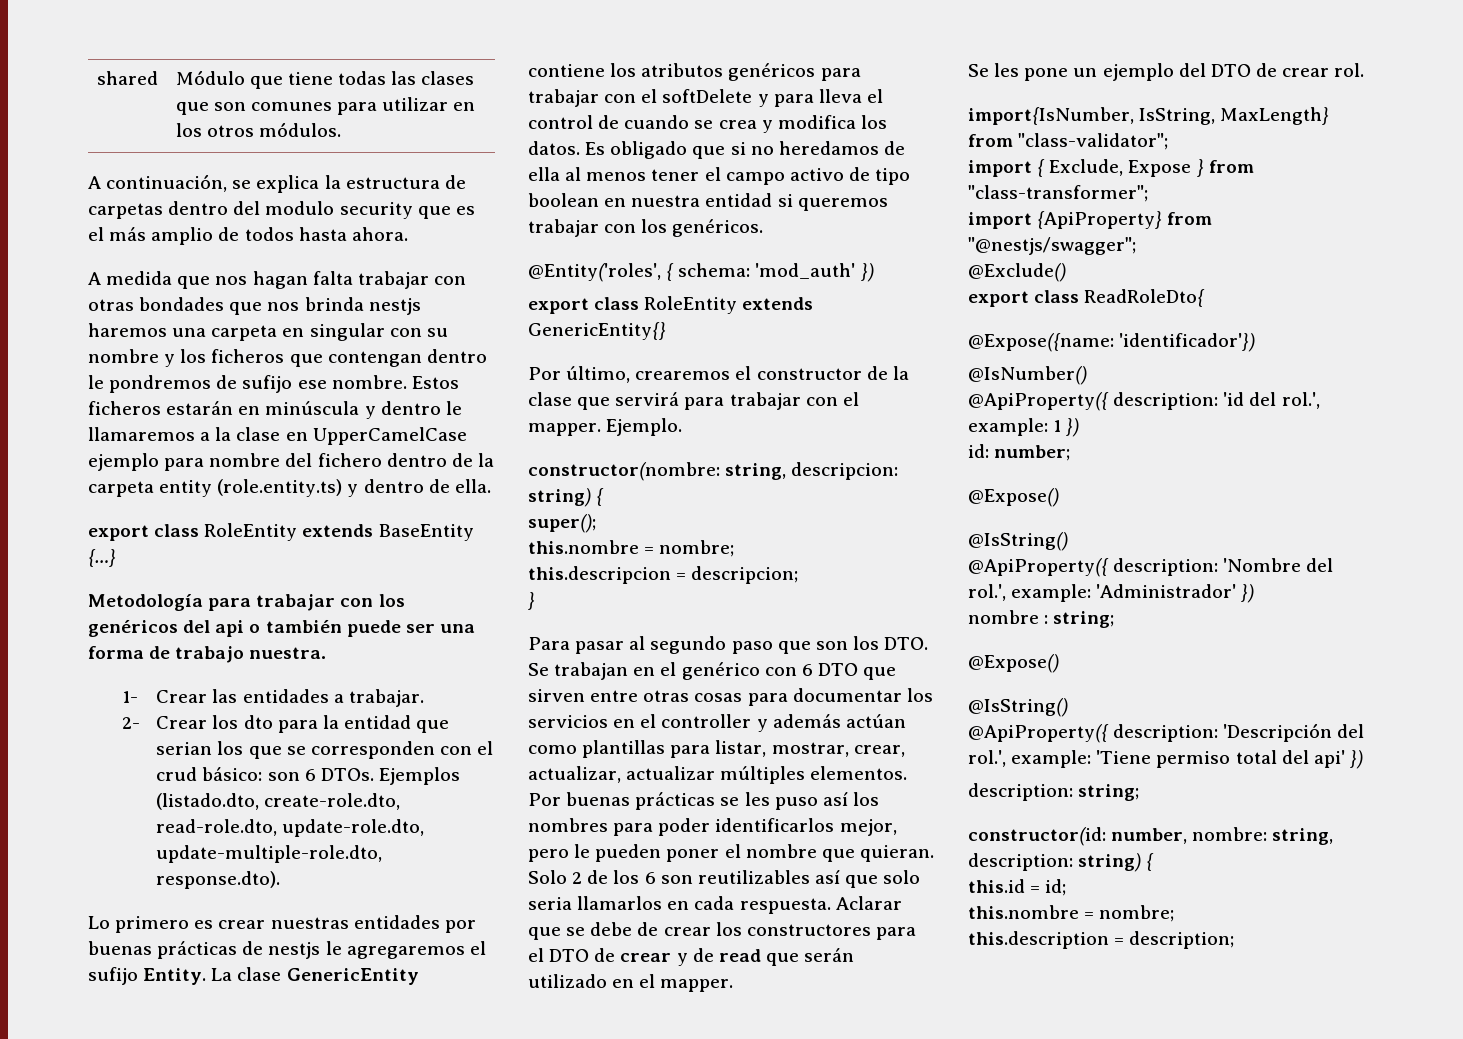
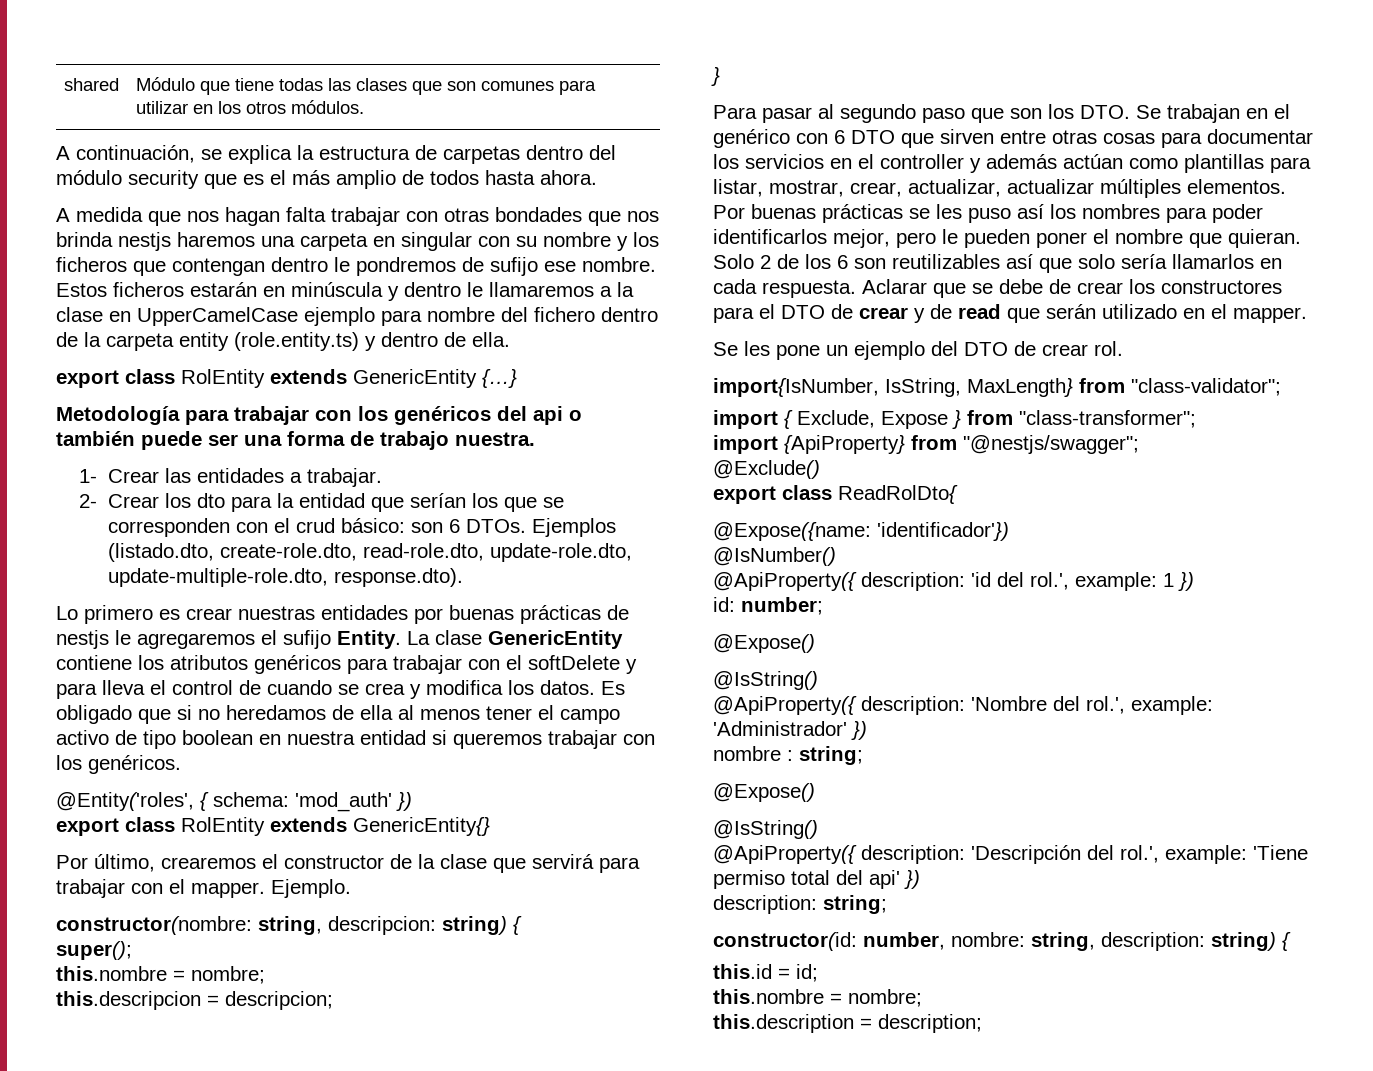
- A continuación, se explica la estructura de carpetas dentro del modulo security que es el más amplio de todos hasta ahora.
+ A continuación, se explica la estructura de carpetas dentro del módulo security que es el más amplio de todos hasta ahora.
- export class RoleEntity extends BaseEntity {…}
+ export class RolEntity extends GenericEntity {…}
- 2- Crear los dto para la entidad que serian los que se corresponden con el crud básico: son 6 DTOs.
+ 2- Crear los dto para la entidad que serían los que se corresponden con el crud básico: son 6 DTOs.
- export class RoleEntity extends GenericEntity{}
+ export class RolEntity extends GenericEntity{}
- Solo 2 de los 6 son reutilizables así que solo seria llamarlos en cada respuesta.
+ Solo 2 de los 6 son reutilizables así que solo sería llamarlos en cada respuesta.
- export class ReadRoleDto{
+ export class ReadRolDto{

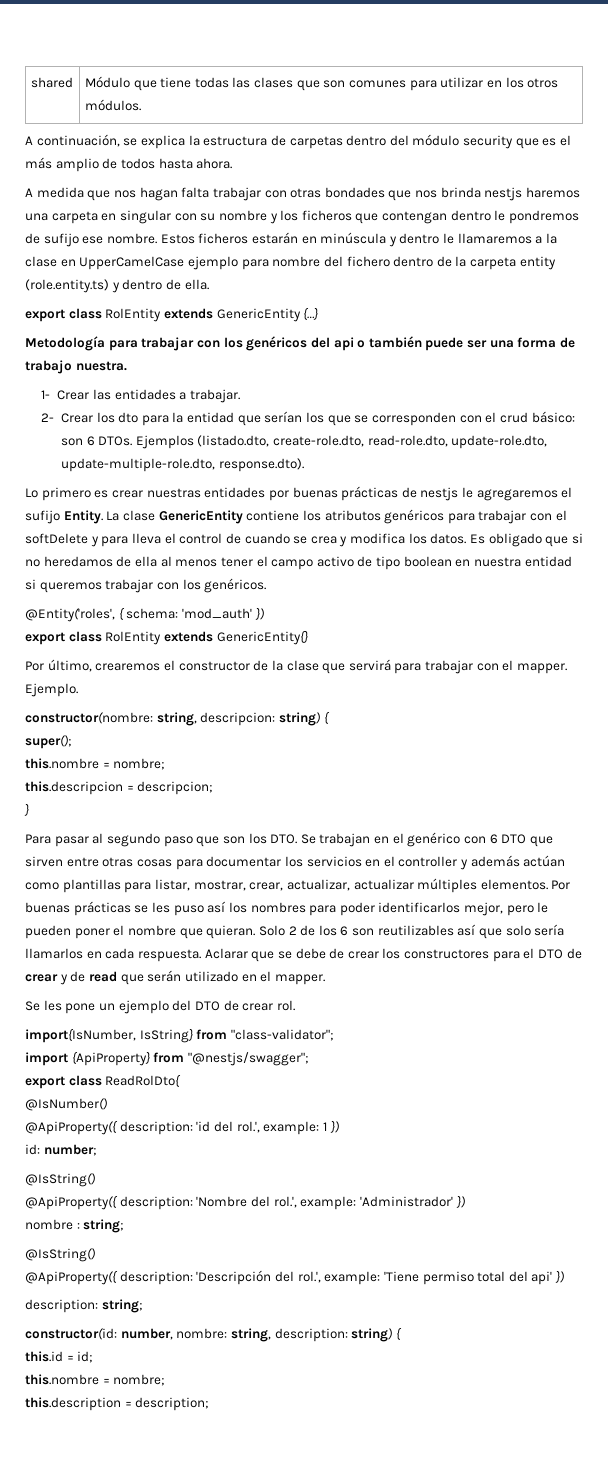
- import{IsNumber, IsString, MaxLength} from "class-validator";
+ import{IsNumber, IsString} from "class-validator";
- import { Exclude, Expose } from "class-transformer";
- @Exclude()
- @Expose({name: 'identificador'})
  id: number;
- @Expose()
  nombre : string;
- @Expose()

